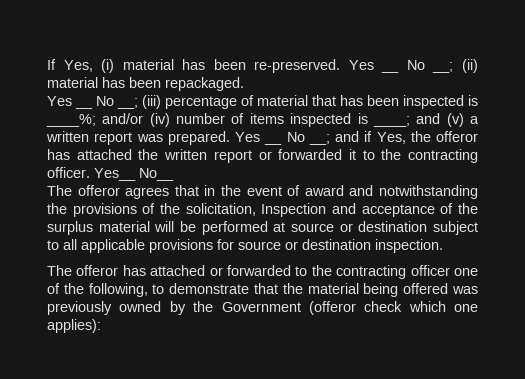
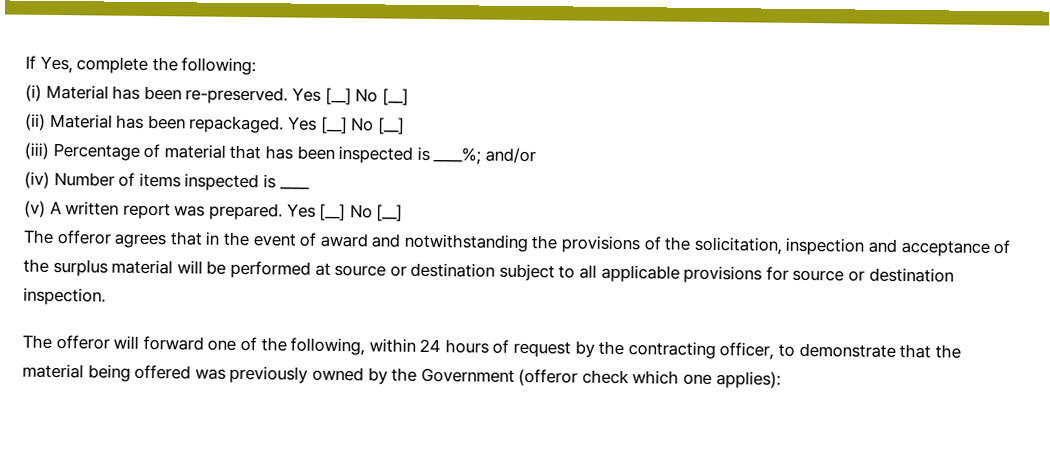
- If Yes, (i) material has been re-preserved. Yes __ No __; (ii) material has been repackaged.
- Yes __ No __; (iii) percentage of material that has been inspected is ____%; and/or (iv) number of items inspected is ____; and (v) a written report was prepared. Yes __ No __; and if Yes, the offeror has attached the written report or forwarded it to the contracting officer. Yes__ No__
+ If Yes, complete the following:
+ (i) Material has been re-preserved. Yes [__] No [__]
+ (ii) Material has been repackaged. Yes [__] No [__]
+ (iii) Percentage of material that has been inspected is ____%; and/or
+ (iv) Number of items inspected is ____
+ (v) A written report was prepared. Yes [__] No [__]
- The offeror agrees that in the event of award and notwithstanding the provisions of the solicitation, Inspection and acceptance of the surplus material will be performed at source or destination subject to all applicable provisions for source or destination inspection.
+ The offeror agrees that in the event of award and notwithstanding the provisions of the solicitation, inspection and acceptance of the surplus material will be performed at source or destination subject to all applicable provisions for source or destination inspection.
- The offeror has attached or forwarded to the contracting officer one of the following, to demonstrate that the material being offered was previously owned by the Government (offeror check which one applies):
+ The offeror will forward one of the following, within 24 hours of request by the contracting officer, to demonstrate that the material being offered was previously owned by the Government (offeror check which one applies):

